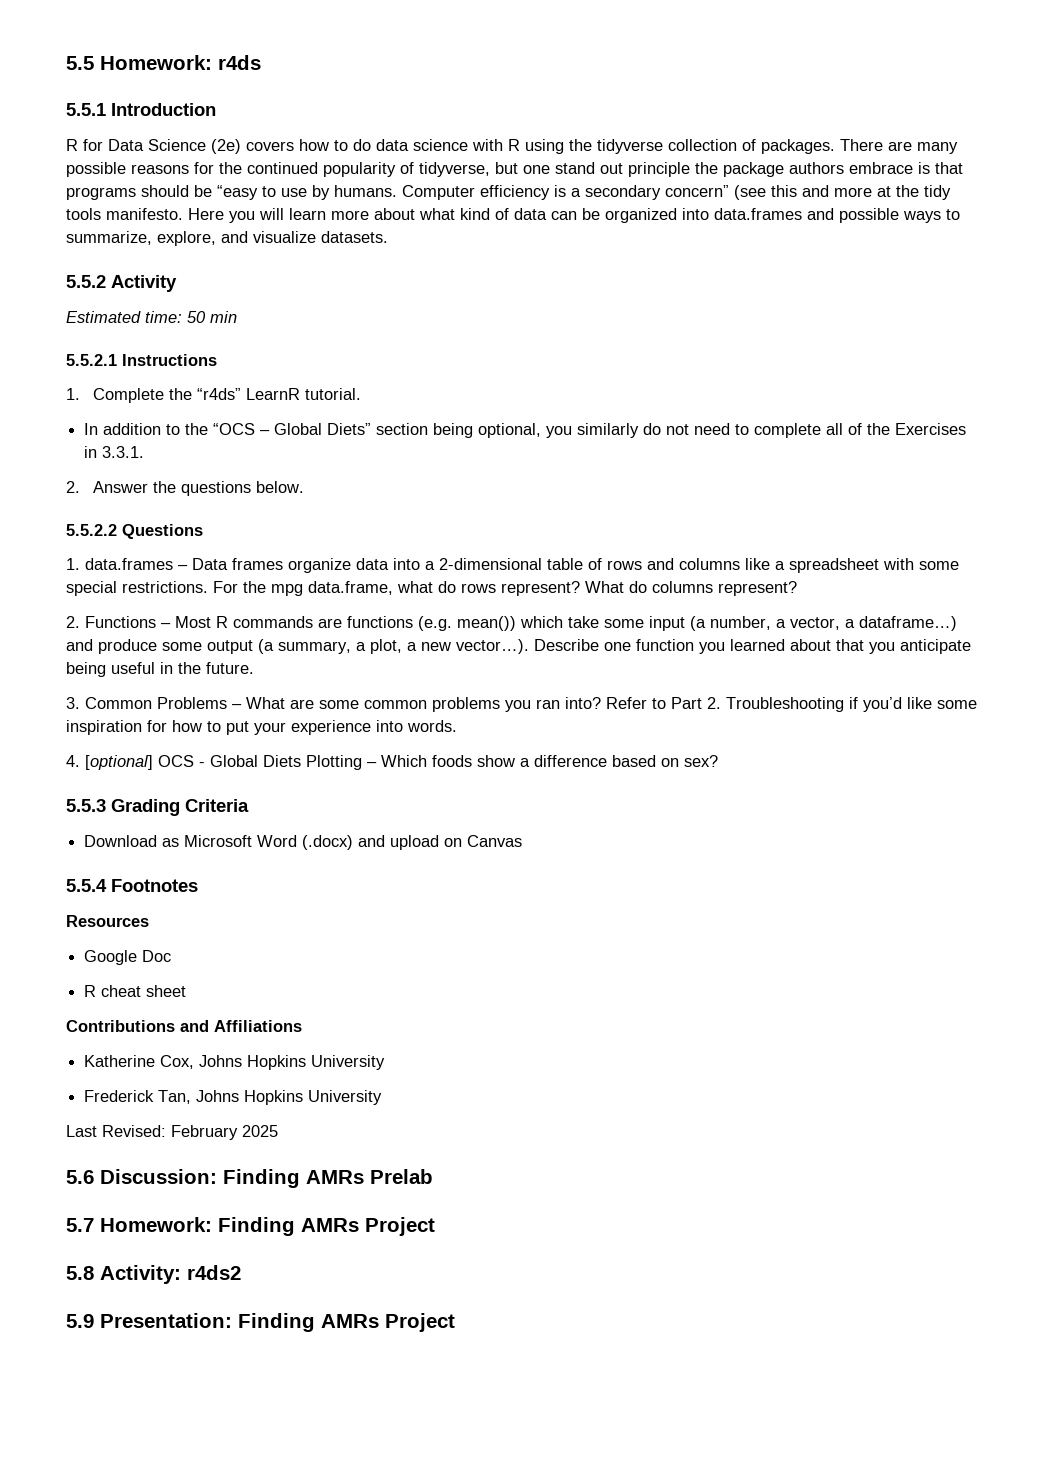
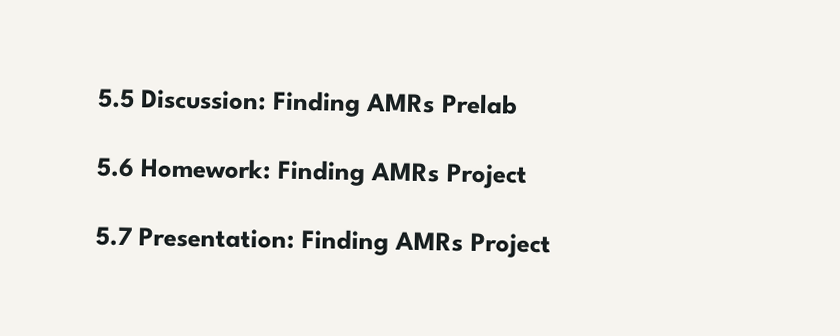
- 5.5 Homework: r4ds
- 5.5.1 Introduction
- R for Data Science (2e) covers how to do data science with R using the tidyverse collection of packages. There are many possible reasons for the continued popularity of tidyverse, but one stand out principle the package authors embrace is that programs should be “easy to use by humans. Computer efficiency is a secondary concern” (see this and more at the tidy tools manifesto. Here you will learn more about what kind of data can be organized into data.frames and possible ways to summarize, explore, and visualize datasets.
- 5.5.2 Activity
- Estimated time: 50 min
- 5.5.2.1 Instructions
- 1. Complete the “r4ds” LearnR tutorial.
- In addition to the “OCS – Global Diets” section being optional, you similarly do not need to complete all of the Exercises in 3.3.1.
- 2. Answer the questions below.
- 5.5.2.2 Questions
- 1. data.frames – Data frames organize data into a 2-dimensional table of rows and columns like a spreadsheet with some special restrictions. For the mpg data.frame, what do rows represent? What do columns represent?
- 2. Functions – Most R commands are functions (e.g. mean()) which take some input (a number, a vector, a dataframe…) and produce some output (a summary, a plot, a new vector…). Describe one function you learned about that you anticipate being useful in the future.
- 3. Common Problems – What are some common problems you ran into? Refer to Part 2. Troubleshooting if you’d like some inspiration for how to put your experience into words.
- 4. [optional] OCS - Global Diets Plotting – Which foods show a difference based on sex?
- 5.5.3 Grading Criteria
- Download as Microsoft Word (.docx) and upload on Canvas
- 5.5.4 Footnotes
- Resources
- Google Doc
- R cheat sheet
- Contributions and Affiliations
- Katherine Cox, Johns Hopkins University
- Frederick Tan, Johns Hopkins University
- Last Revised: February 2025
- 5.6 Discussion: Finding AMRs Prelab
+ 5.5 Discussion: Finding AMRs Prelab
- 5.7 Homework: Finding AMRs Project
+ 5.6 Homework: Finding AMRs Project
- 5.8 Activity: r4ds2
- 5.9 Presentation: Finding AMRs Project
+ 5.7 Presentation: Finding AMRs Project

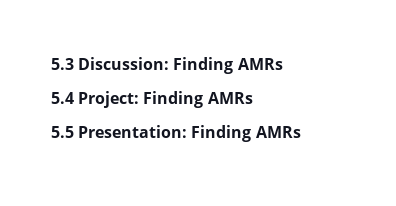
- 5.5 Discussion: Finding AMRs Prelab
- 5.6 Homework: Finding AMRs Project
- 5.7 Presentation: Finding AMRs Project
+ 5.3 Discussion: Finding AMRs
+ 5.4 Project: Finding AMRs
+ 5.5 Presentation: Finding AMRs

